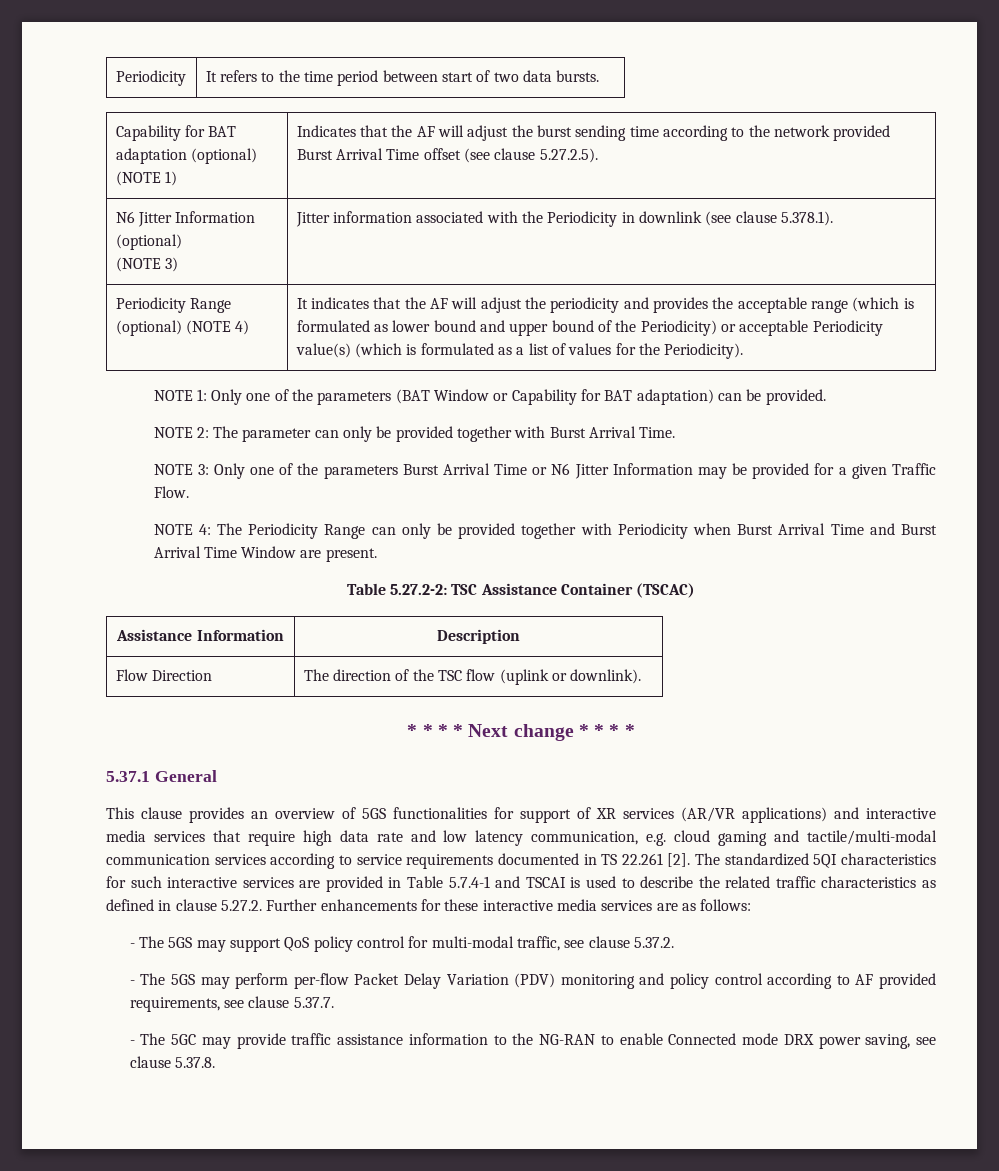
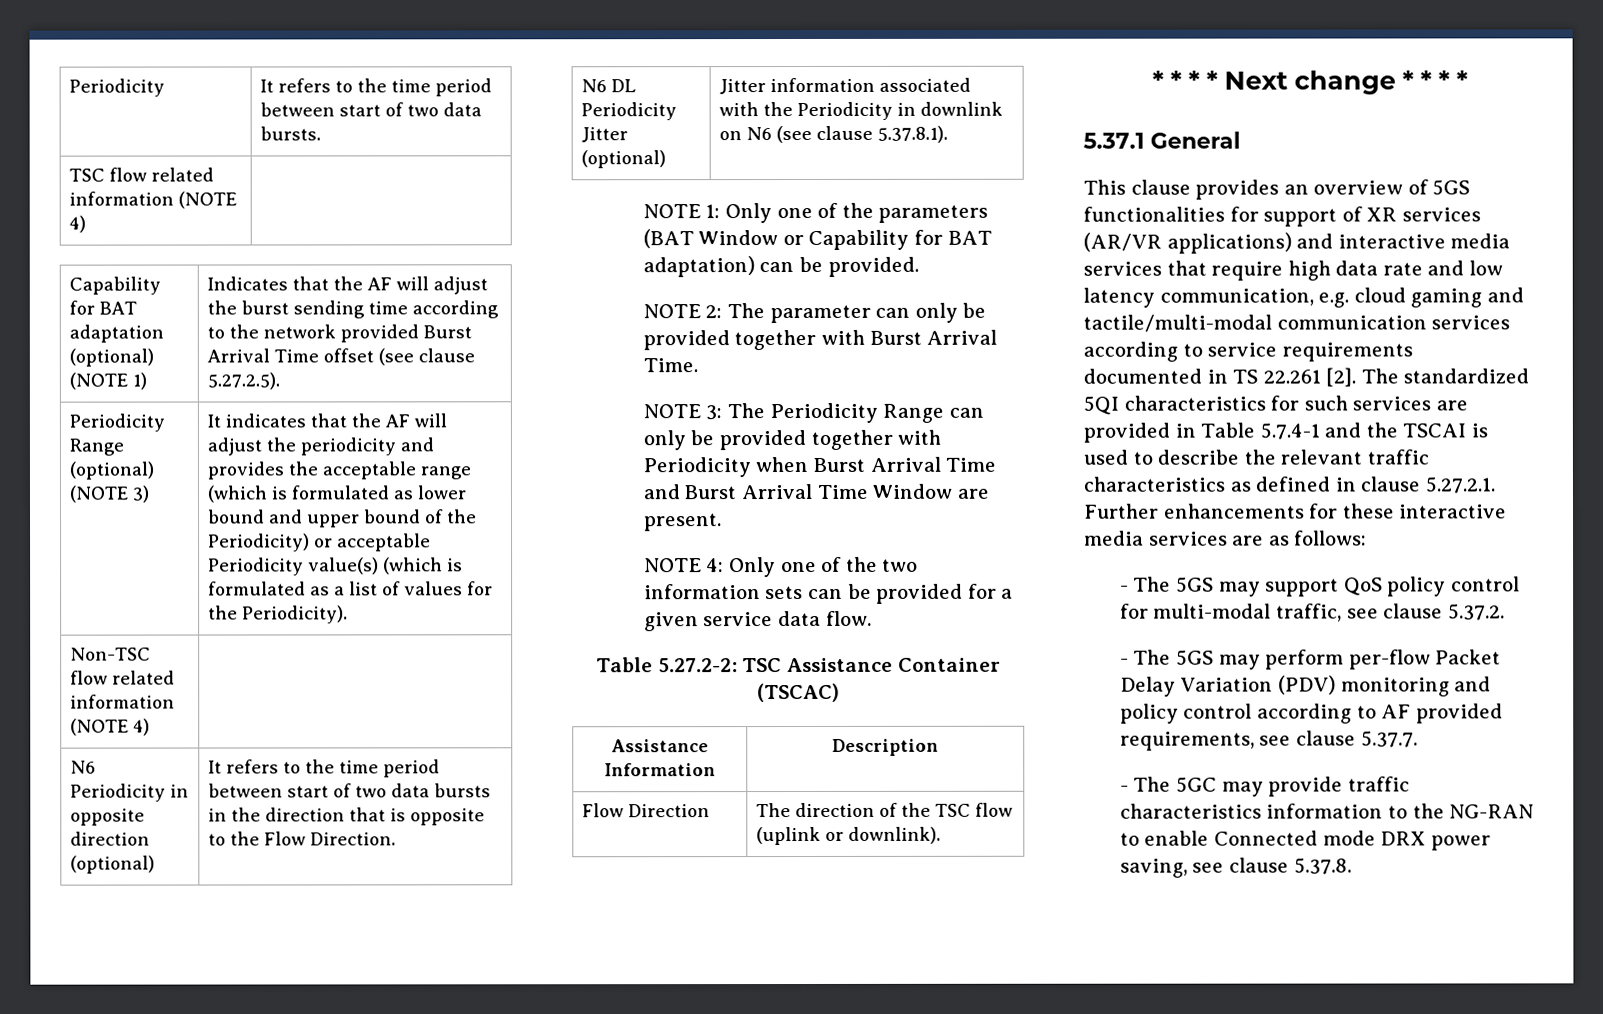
+ TSC flow related information (NOTE 4) |
- N6 Jitter Information (optional)
- (NOTE 3) | Jitter information associated with the Periodicity in downlink (see clause 5.378.1).
- Periodicity Range (optional) (NOTE 4)
+ Periodicity Range (optional) (NOTE 3)
+ Non-TSC flow related information (NOTE 4) |
+ N6 Periodicity in opposite direction (optional) | It refers to the time period between start of two data bursts in the direction that is opposite to the Flow Direction.
+ N6 DL Periodicity Jitter (optional) | Jitter information associated with the Periodicity in downlink on N6 (see clause 5.37.8.1).
- NOTE 3: Only one of the parameters Burst Arrival Time or N6 Jitter Information may be provided for a given Traffic Flow.
- NOTE 4: The Periodicity Range can only be provided together with Periodicity when Burst Arrival Time and Burst Arrival Time Window are present.
+ NOTE 3: The Periodicity Range can only be provided together with Periodicity when Burst Arrival Time and Burst Arrival Time Window are present.
+ NOTE 4: Only one of the two information sets can be provided for a given service data flow.
- The standardized 5QI characteristics for such interactive services are provided in Table 5.7.4-1 and TSCAI is used to describe the related traffic characteristics as defined in clause 5.27.2. Further enhancements for these interactive media services are as follows:
+ The standardized 5QI characteristics for such services are provided in Table 5.7.4-1 and the TSCAI is used to describe the relevant traffic characteristics as defined in clause 5.27.2.1. Further enhancements for these interactive media services are as follows:
- - The 5GC may provide traffic assistance information to the NG-RAN to enable Connected mode DRX power saving, see clause 5.37.8.
+ - The 5GC may provide traffic characteristics information to the NG-RAN to enable Connected mode DRX power saving, see clause 5.37.8.

